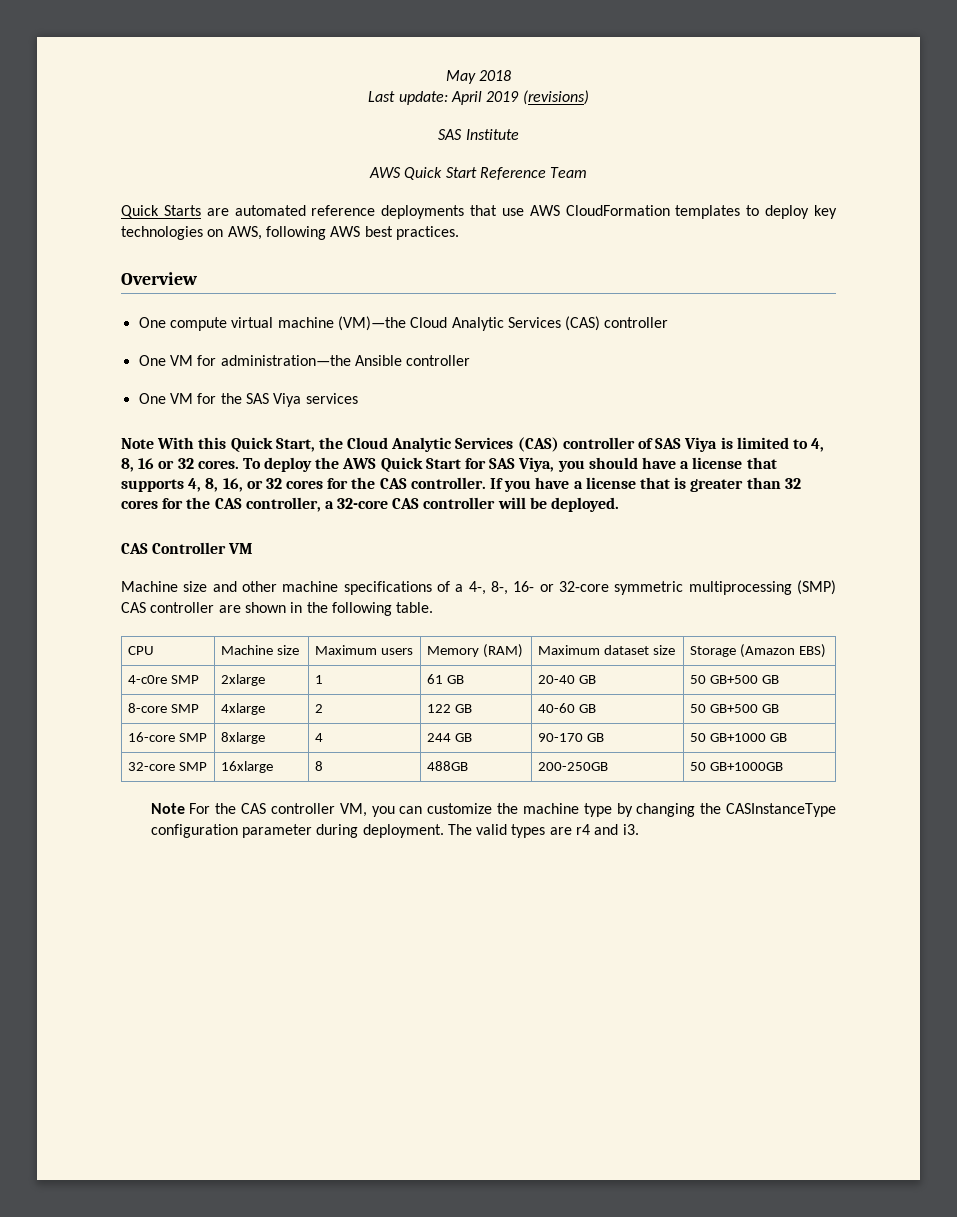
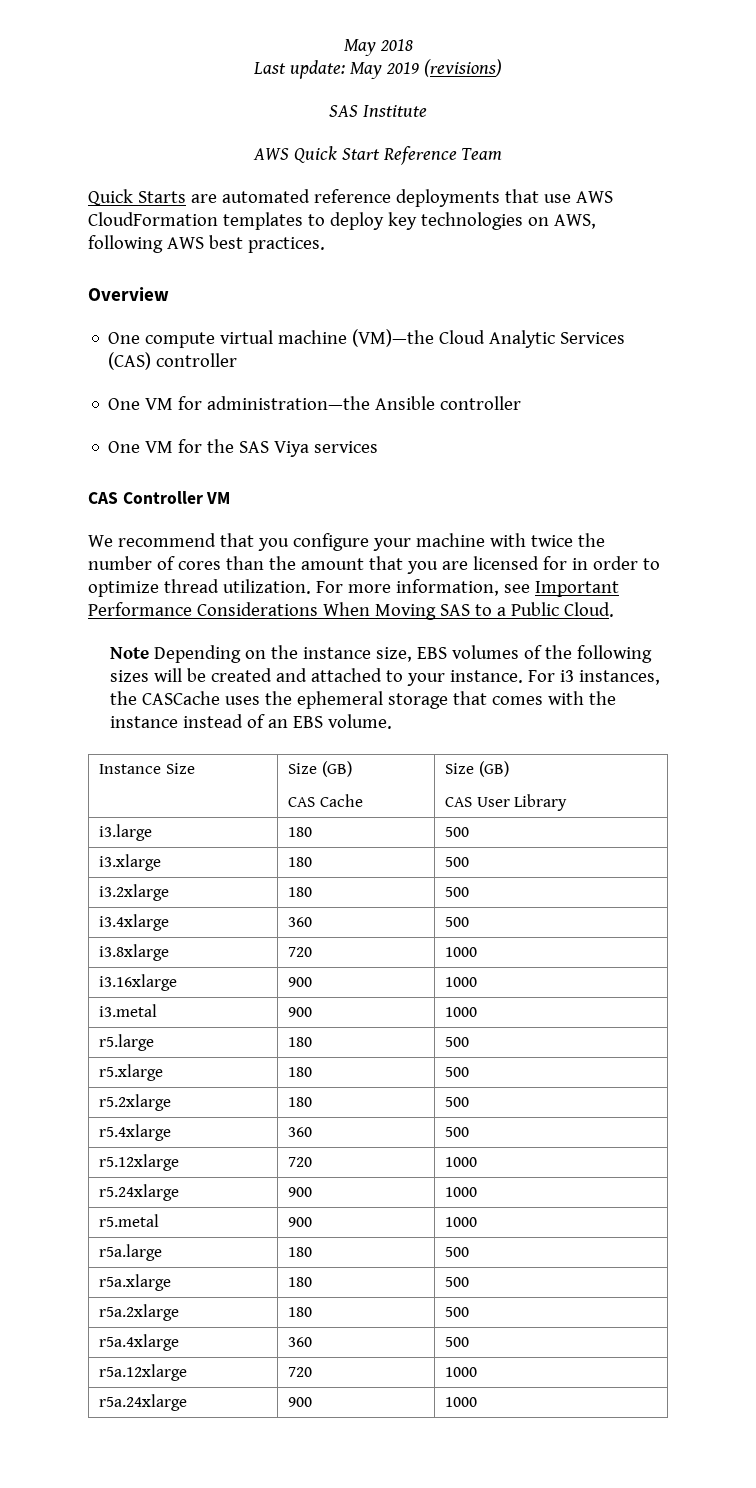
- Last update: April 2019 (revisions)
+ Last update: May 2019 (revisions)
- Note With this Quick Start, the Cloud Analytic Services (CAS) controller of SAS Viya is limited to 4, 8, 16 or 32 cores. To deploy the AWS Quick Start for SAS Viya, you should have a license that supports 4, 8, 16, or 32 cores for the CAS controller. If you have a license that is greater than 32 cores for the CAS controller, a 32-core CAS controller will be deployed.
  CAS Controller VM
- Machine size and other machine specifications of a 4-, 8-, 16- or 32-core symmetric multiprocessing (SMP) CAS controller are shown in the following table.
- CPU | Machine size | Maximum users | Memory (RAM) | Maximum dataset size | Storage (Amazon EBS)
- 4-c0re SMP | 2xlarge | 1 | 61 GB | 20-40 GB | 50 GB+500 GB
- 8-core SMP | 4xlarge | 2 | 122 GB | 40-60 GB | 50 GB+500 GB
- 16-core SMP | 8xlarge | 4 | 244 GB | 90-170 GB | 50 GB+1000 GB
- 32-core SMP | 16xlarge | 8 | 488GB | 200-250GB | 50 GB+1000GB
- Note For the CAS controller VM, you can customize the machine type by changing the CASInstanceType configuration parameter during deployment. The valid types are r4 and i3.
+ We recommend that you configure your machine with twice the number of cores than the amount that you are licensed for in order to optimize thread utilization. For more information, see Important Performance Considerations When Moving SAS to a Public Cloud.
+ Note Depending on the instance size, EBS volumes of the following sizes will be created and attached to your instance. For i3 instances, the CASCache uses the ephemeral storage that comes with the instance instead of an EBS volume.
+ Instance Size | Size (GB)
+ CAS Cache | Size (GB)
+ CAS User Library
+ i3.large | 180 | 500
+ i3.xlarge | 180 | 500
+ i3.2xlarge | 180 | 500
+ i3.4xlarge | 360 | 500
+ i3.8xlarge | 720 | 1000
+ i3.16xlarge | 900 | 1000
+ i3.metal | 900 | 1000
+ r5.large | 180 | 500
+ r5.xlarge | 180 | 500
+ r5.2xlarge | 180 | 500
+ r5.4xlarge | 360 | 500
+ r5.12xlarge | 720 | 1000
+ r5.24xlarge | 900 | 1000
+ r5.metal | 900 | 1000
+ r5a.large | 180 | 500
+ r5a.xlarge | 180 | 500
+ r5a.2xlarge | 180 | 500
+ r5a.4xlarge | 360 | 500
+ r5a.12xlarge | 720 | 1000
+ r5a.24xlarge | 900 | 1000

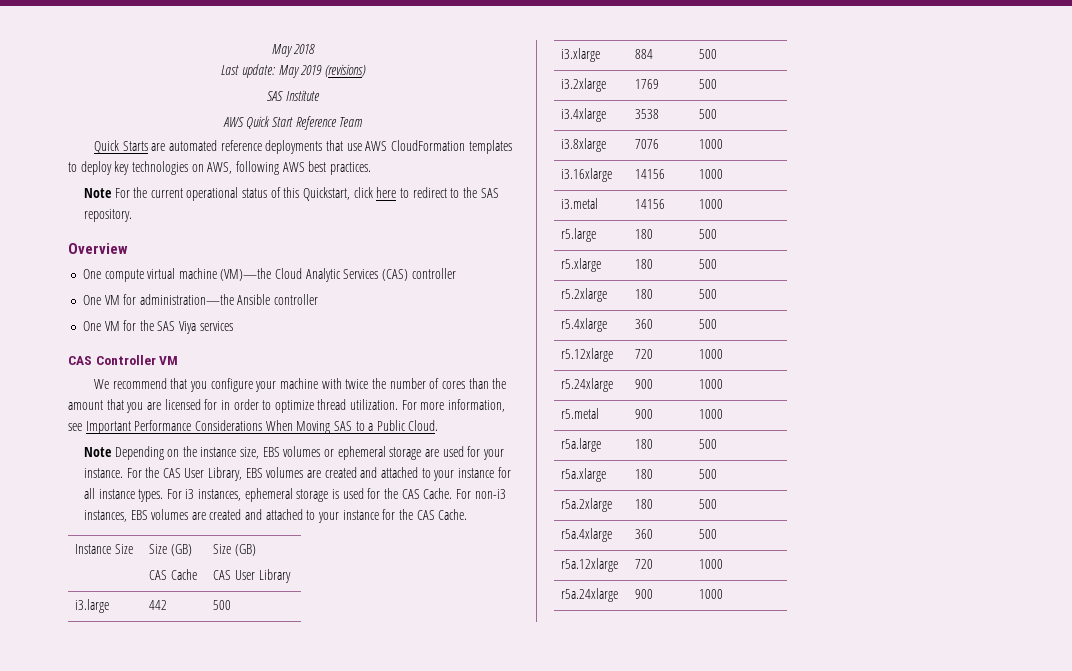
+ Note For the current operational status of this Quickstart, click here to redirect to the SAS repository.
- Note Depending on the instance size, EBS volumes of the following sizes will be created and attached to your instance. For i3 instances, the CASCache uses the ephemeral storage that comes with the instance instead of an EBS volume.
+ Note Depending on the instance size, EBS volumes or ephemeral storage are used for your instance. For the CAS User Library, EBS volumes are created and attached to your instance for all instance types. For i3 instances, ephemeral storage is used for the CAS Cache. For non-i3 instances, EBS volumes are created and attached to your instance for the CAS Cache.
- i3.large | 180 | 500
+ i3.large | 442 | 500
- i3.xlarge | 180 | 500
+ i3.xlarge | 884 | 500
- i3.2xlarge | 180 | 500
+ i3.2xlarge | 1769 | 500
- i3.4xlarge | 360 | 500
+ i3.4xlarge | 3538 | 500
- i3.8xlarge | 720 | 1000
+ i3.8xlarge | 7076 | 1000
- i3.16xlarge | 900 | 1000
+ i3.16xlarge | 14156 | 1000
- i3.metal | 900 | 1000
+ i3.metal | 14156 | 1000

